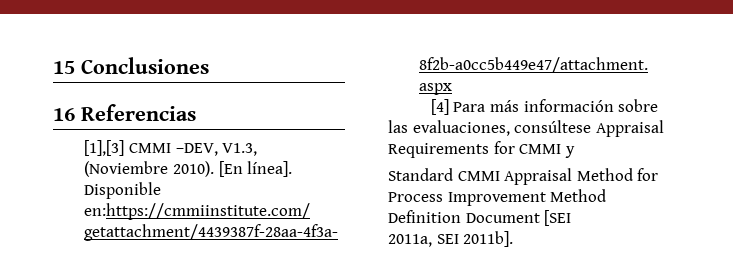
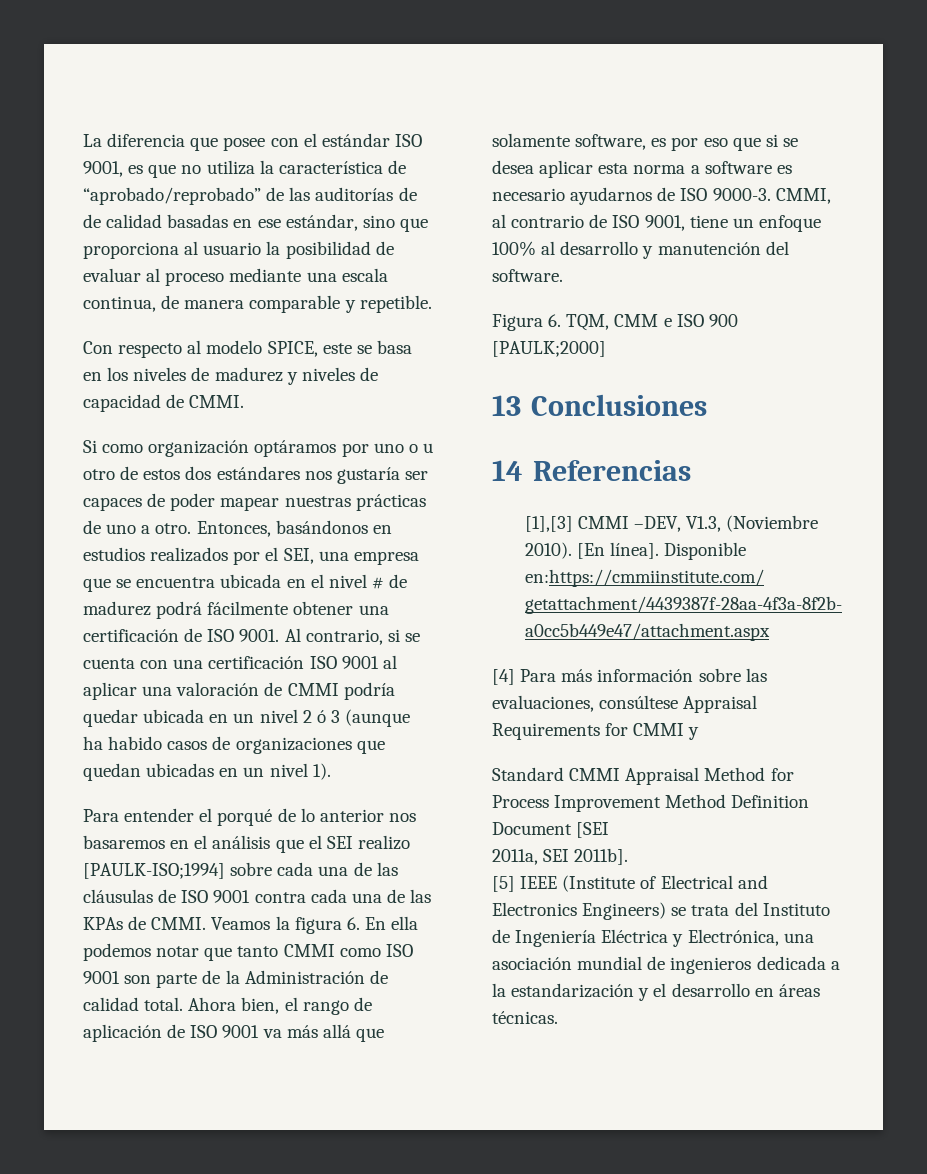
- 15 Conclusiones
+ La diferencia que posee con el estándar ISO 9001, es que no utiliza la característica de “aprobado/reprobado” de las auditorías de de calidad basadas en ese estándar, sino que proporciona al usuario la posibilidad de evaluar al proceso mediante una escala continua, de manera comparable y repetible.
+ Con respecto al modelo SPICE, este se basa en los niveles de madurez y niveles de capacidad de CMMI.
+ Si como organización optáramos por uno o u otro de estos dos estándares nos gustaría ser capaces de poder mapear nuestras prácticas de uno a otro. Entonces, basándonos en estudios realizados por el SEI, una empresa que se encuentra ubicada en el nivel # de madurez podrá fácilmente obtener una certificación de ISO 9001. Al contrario, si se cuenta con una certificación ISO 9001 al aplicar una valoración de CMMI podría quedar ubicada en un nivel 2 ó 3 (aunque ha habido casos de organizaciones que quedan ubicadas en un nivel 1).
+ Para entender el porqué de lo anterior nos basaremos en el análisis que el SEI realizo [PAULK-ISO;1994] sobre cada una de las cláusulas de ISO 9001 contra cada una de las KPAs de CMMI. Veamos la figura 6. En ella podemos notar que tanto CMMI como ISO 9001 son parte de la Administración de calidad total. Ahora bien, el rango de aplicación de ISO 9001 va más allá que solamente software, es por eso que si se desea aplicar esta norma a software es necesario ayudarnos de ISO 9000-3. CMMI, al contrario de ISO 9001, tiene un enfoque 100% al desarrollo y manutención del software.
+ Figura 6. TQM, CMM e ISO 900 [PAULK;2000]
+ 13 Conclusiones
- 16 Referencias
+ 14 Referencias
+ [5] IEEE (Institute of Electrical and Electronics Engineers) se trata del Instituto de Ingeniería Eléctrica y Electrónica, una asociación mundial de ingenieros dedicada a la estandarización y el desarrollo en áreas técnicas.

